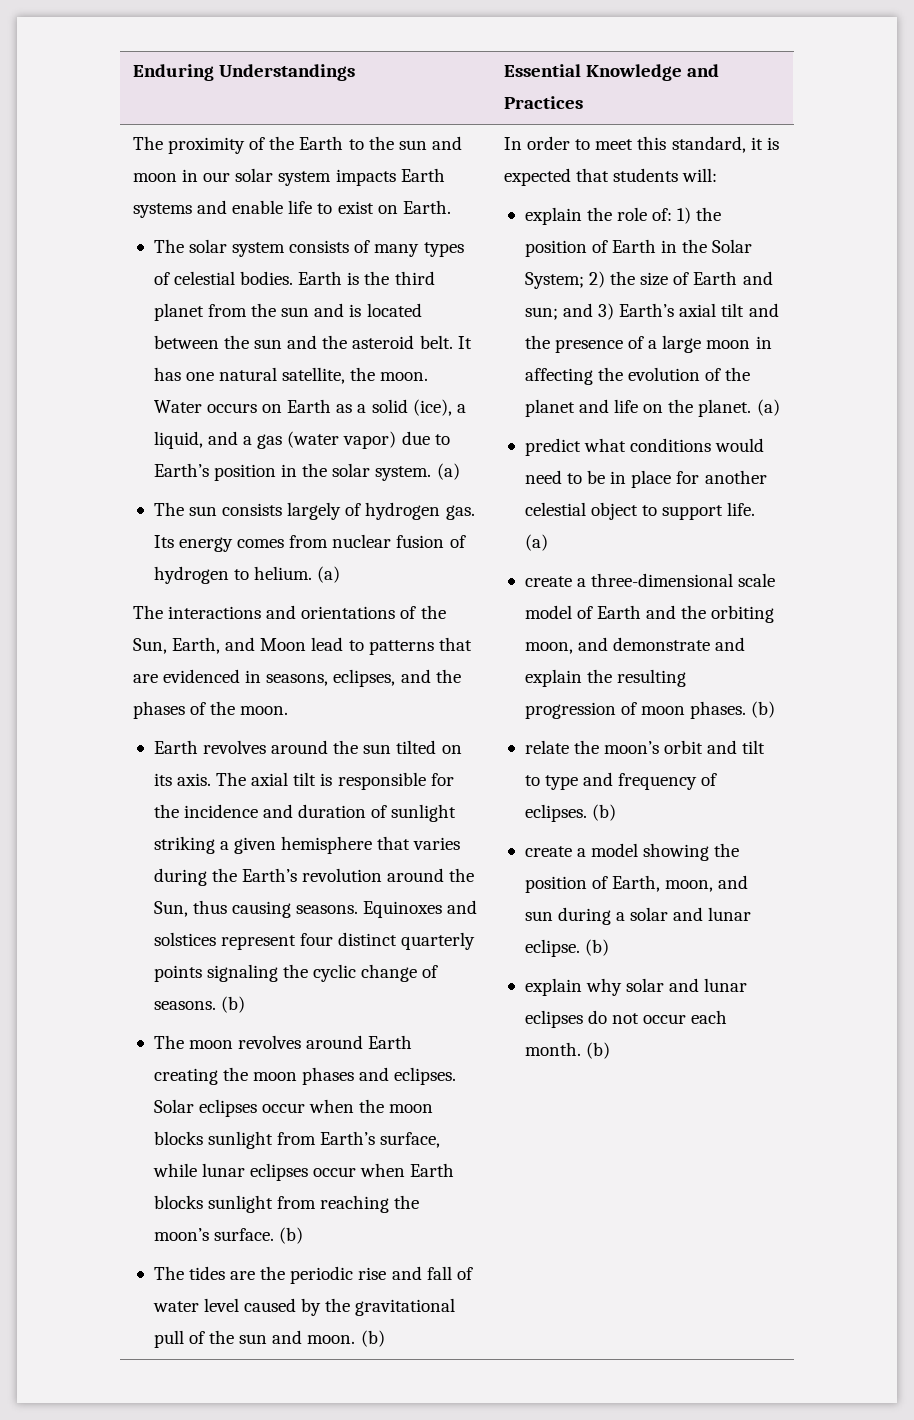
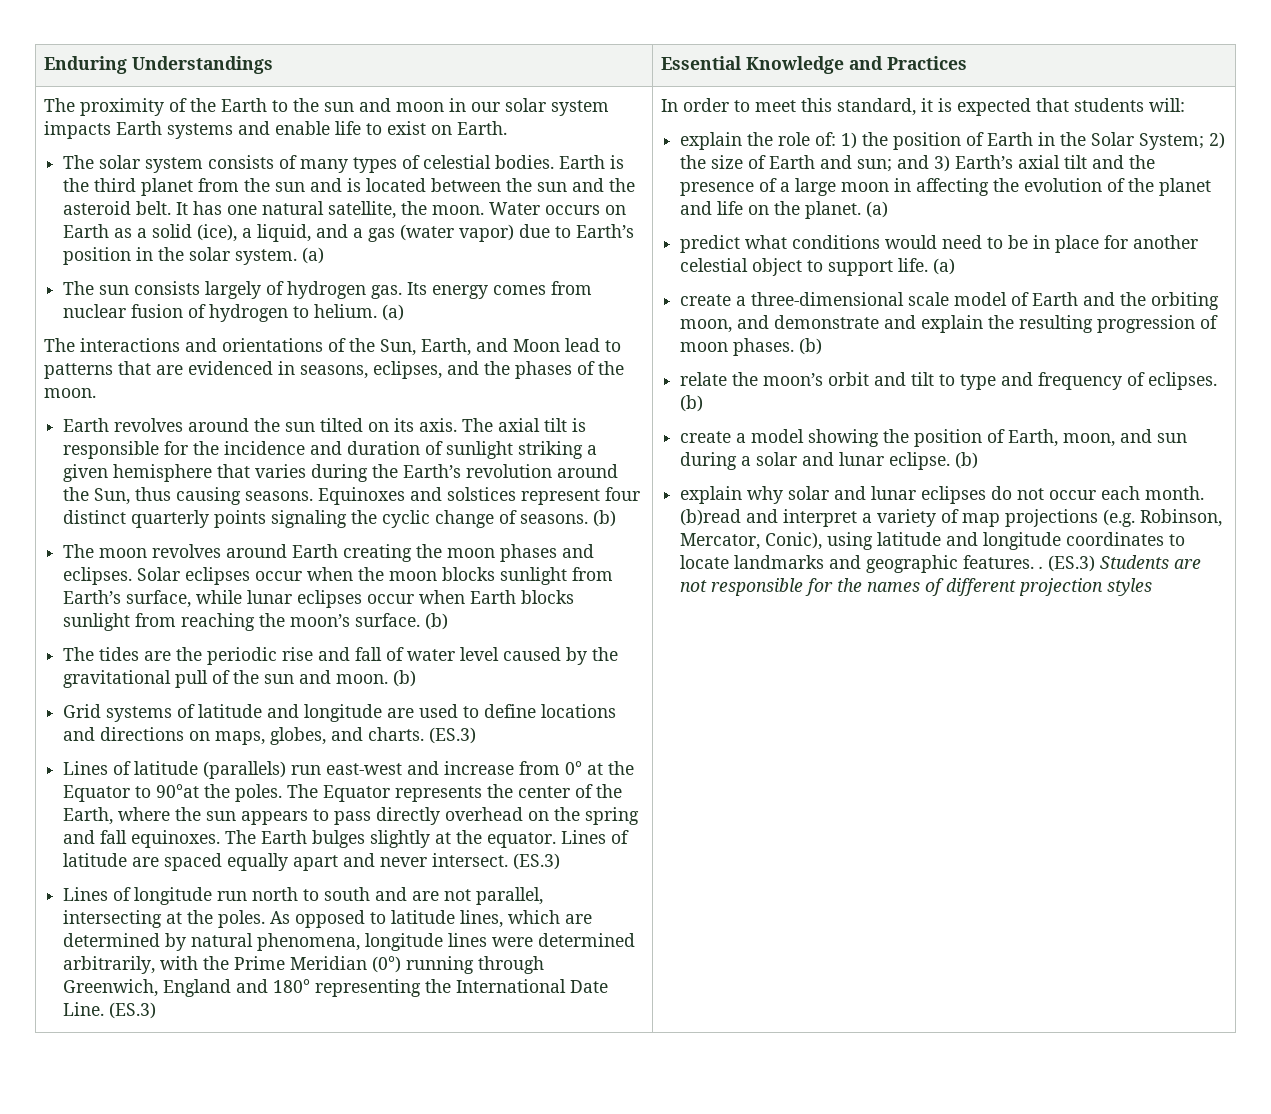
+ Grid systems of latitude and longitude are used to define locations and directions on maps, globes, and charts. (ES.3)
+ Lines of latitude (parallels) run east-west and increase from 0° at the Equator to 90°at the poles. The Equator represents the center of the Earth, where the sun appears to pass directly overhead on the spring and fall equinoxes. The Earth bulges slightly at the equator. Lines of latitude are spaced equally apart and never intersect. (ES.3)
+ Lines of longitude run north to south and are not parallel, intersecting at the poles. As opposed to latitude lines, which are determined by natural phenomena, longitude lines were determined arbitrarily, with the Prime Meridian (0°) running through Greenwich, England and 180° representing the International Date Line. (ES.3)
- explain why solar and lunar eclipses do not occur each month. (b)
+ explain why solar and lunar eclipses do not occur each month. (b)read and interpret a variety of map projections (e.g. Robinson, Mercator, Conic), using latitude and longitude coordinates to locate landmarks and geographic features. . (ES.3) Students are not responsible for the names of different projection styles

